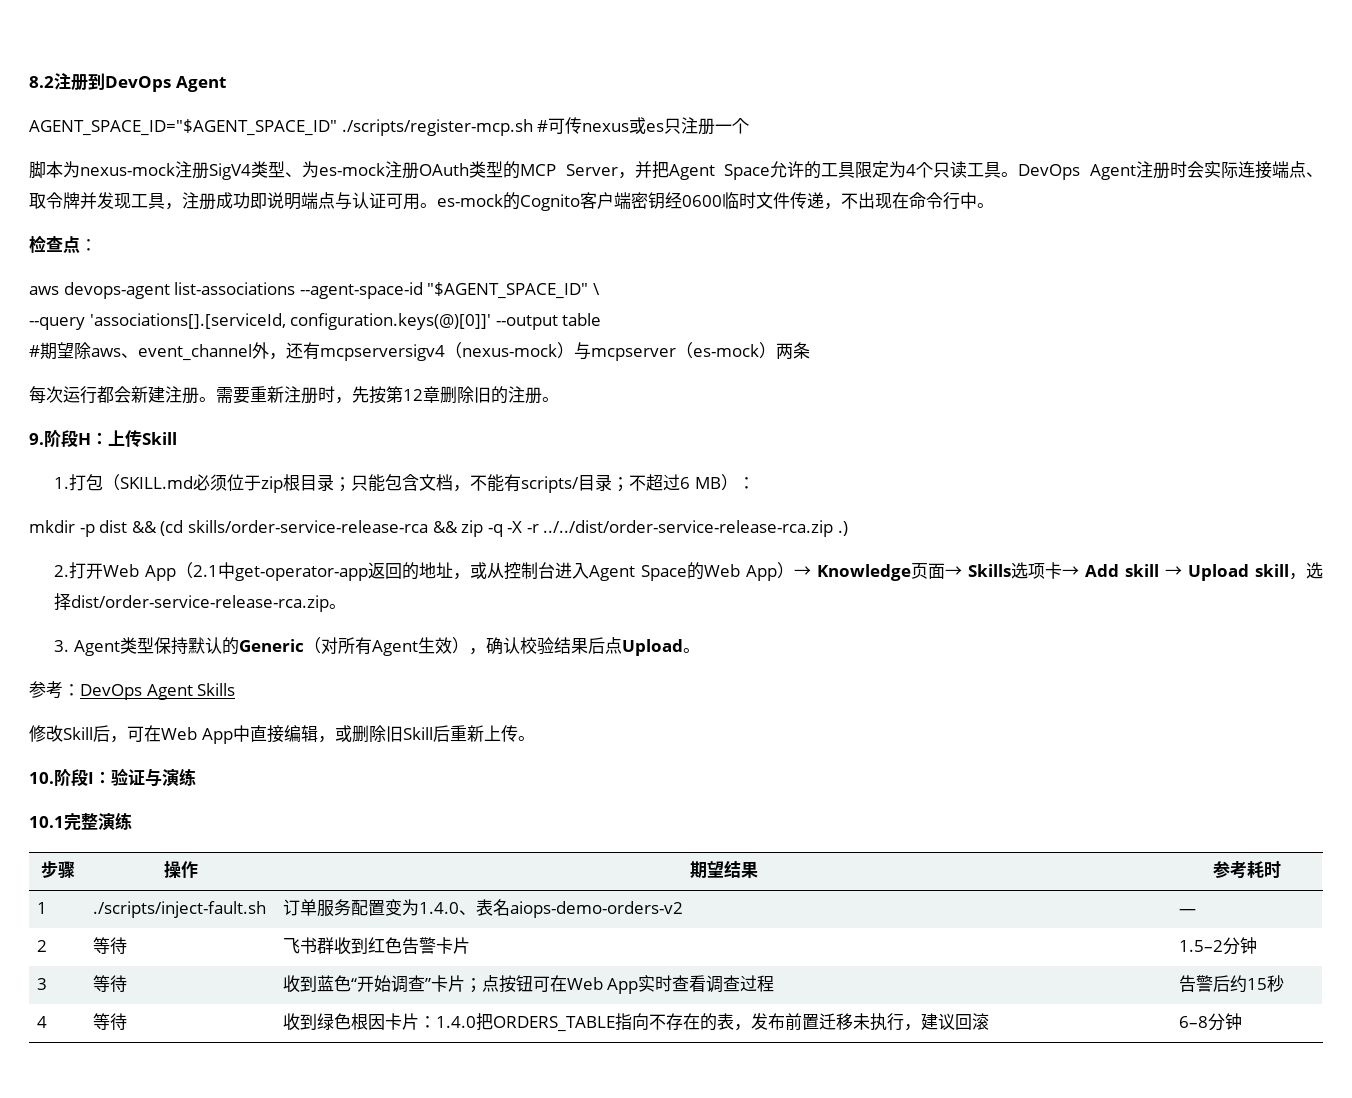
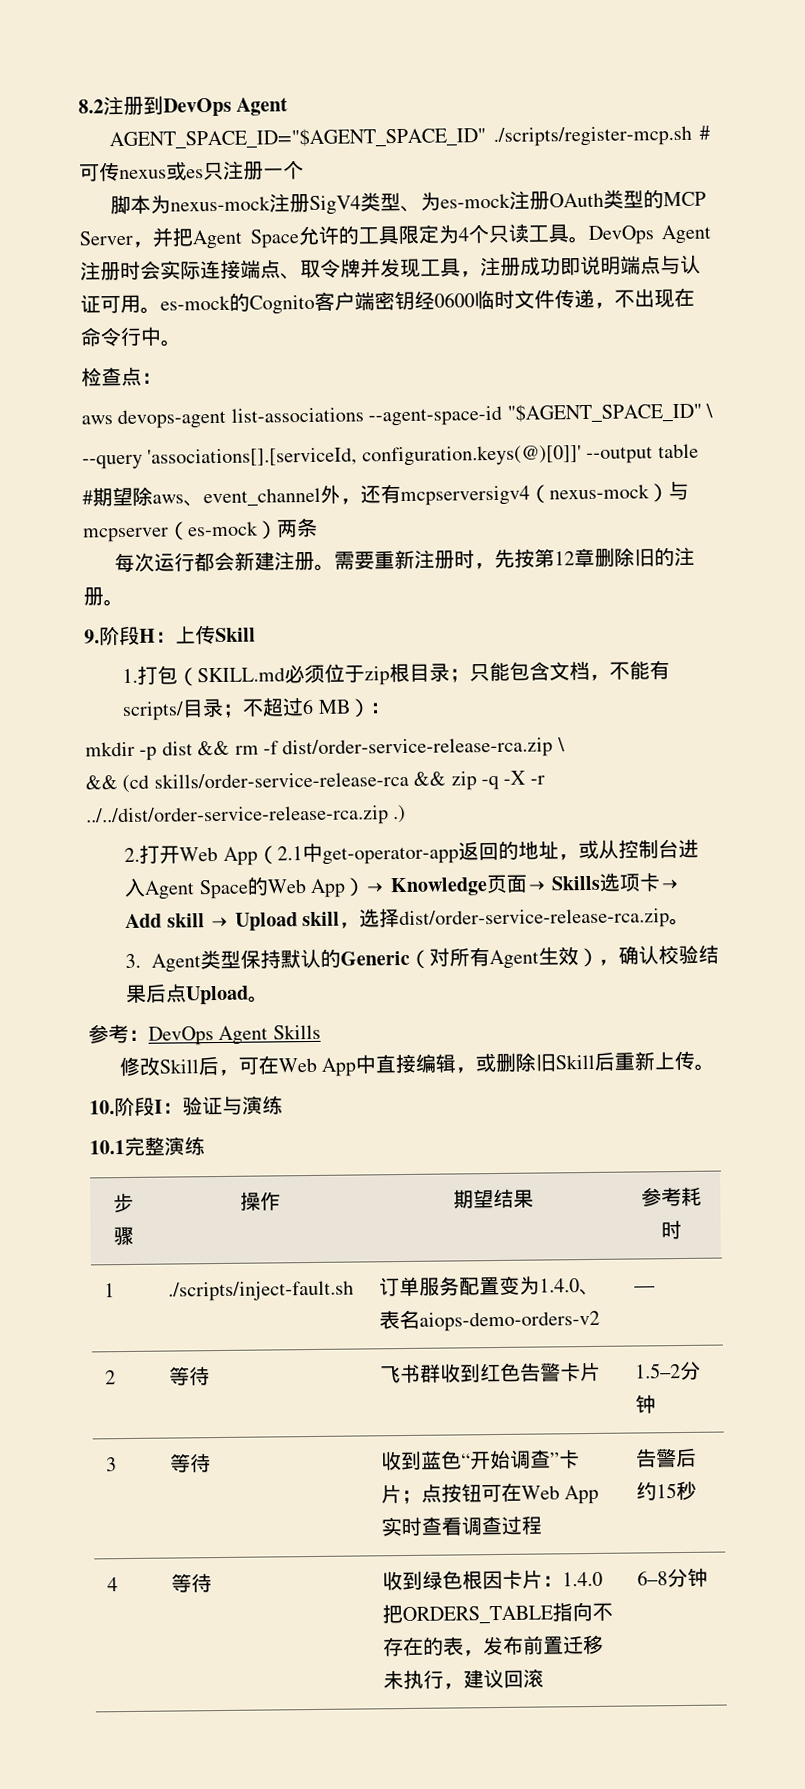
- mkdir -p dist && (cd skills/order-service-release-rca && zip -q -X -r ../../dist/order-service-release-rca.zip .)
+ mkdir -p dist && rm -f dist/order-service-release-rca.zip \
+ && (cd skills/order-service-release-rca && zip -q -X -r ../../dist/order-service-release-rca.zip .)

